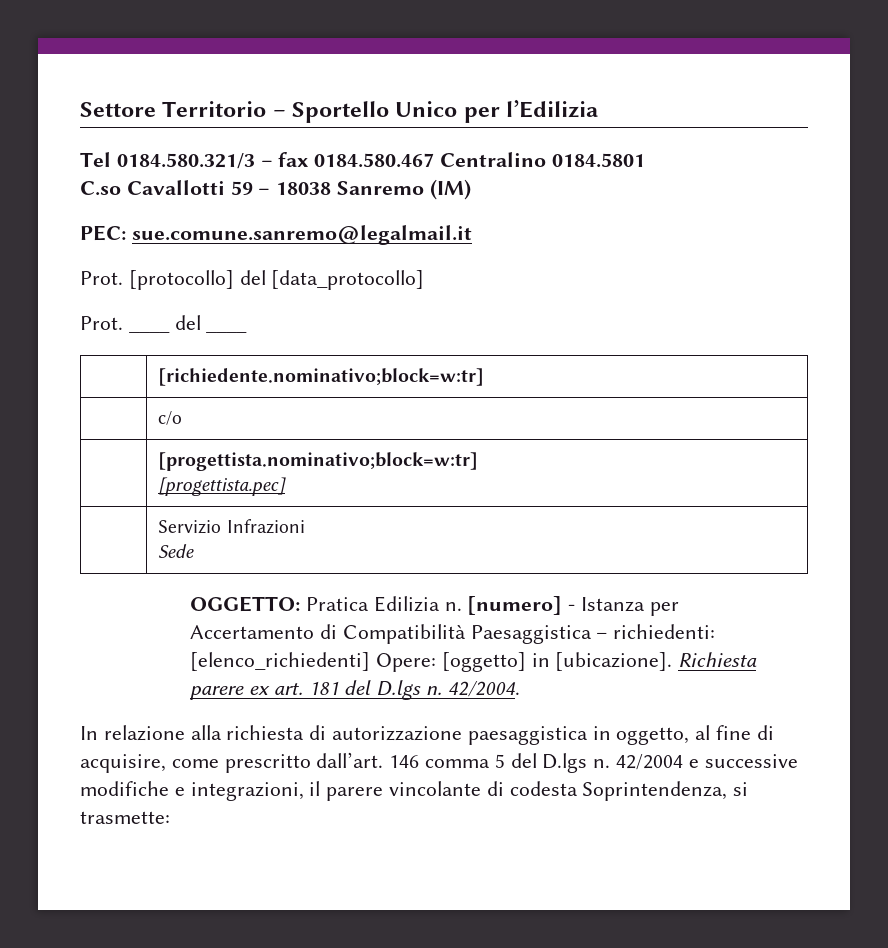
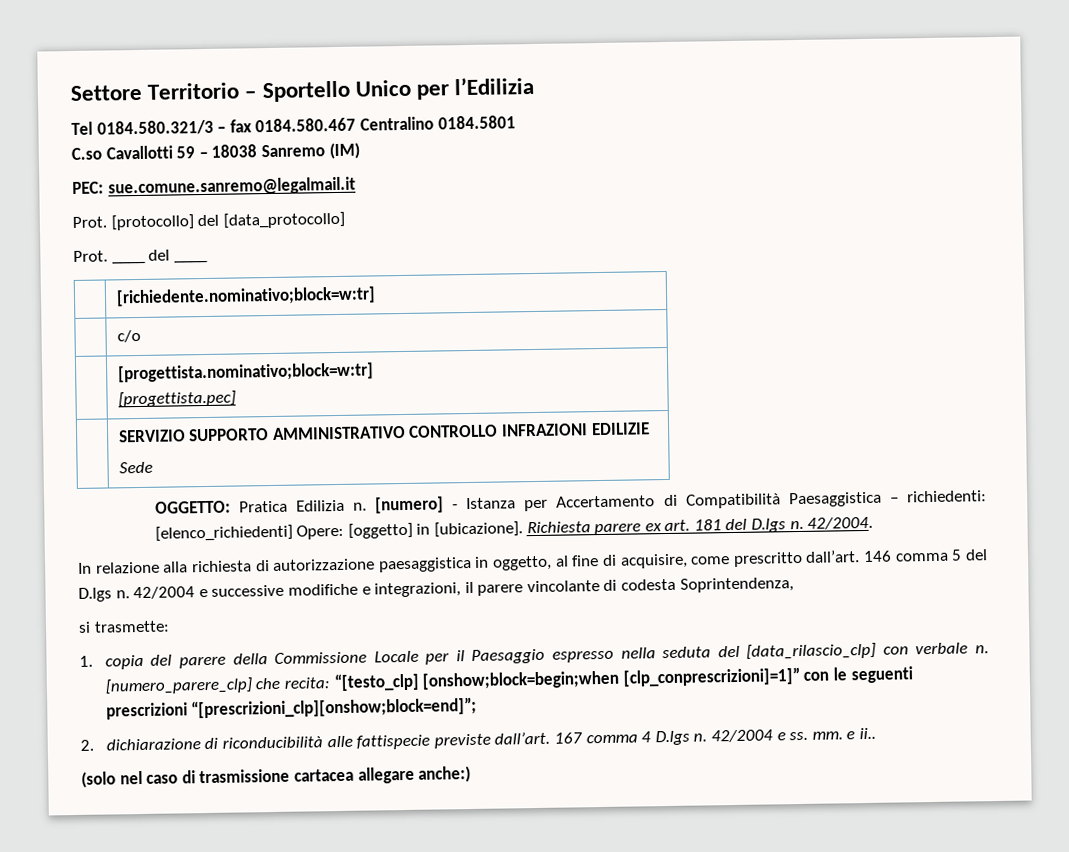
- | Servizio Infrazioni
+ | SERVIZIO SUPPORTO AMMINISTRATIVO CONTROLLO INFRAZIONI EDILIZIE
- 42/2004 e successive modifiche e integrazioni, il parere vincolante di codesta Soprintendenza, si trasmette:
+ 42/2004 e successive modifiche e integrazioni, il parere vincolante di codesta Soprintendenza,
+ si trasmette:
+ 1. copia del parere della Commissione Locale per il Paesaggio espresso nella seduta del [data_rilascio_clp] con verbale n. [numero_parere_clp] che recita: “[testo_clp] [onshow;block=begin;when [clp_conprescrizioni]=1]” con le seguenti prescrizioni “[prescrizioni_clp][onshow;block=end]”;
+ 2. dichiarazione di riconducibilità alle fattispecie previste dall’art. 167 comma 4 D.lgs n. 42/2004 e ss. mm. e ii..
+ (solo nel caso di trasmissione cartacea allegare anche:)

